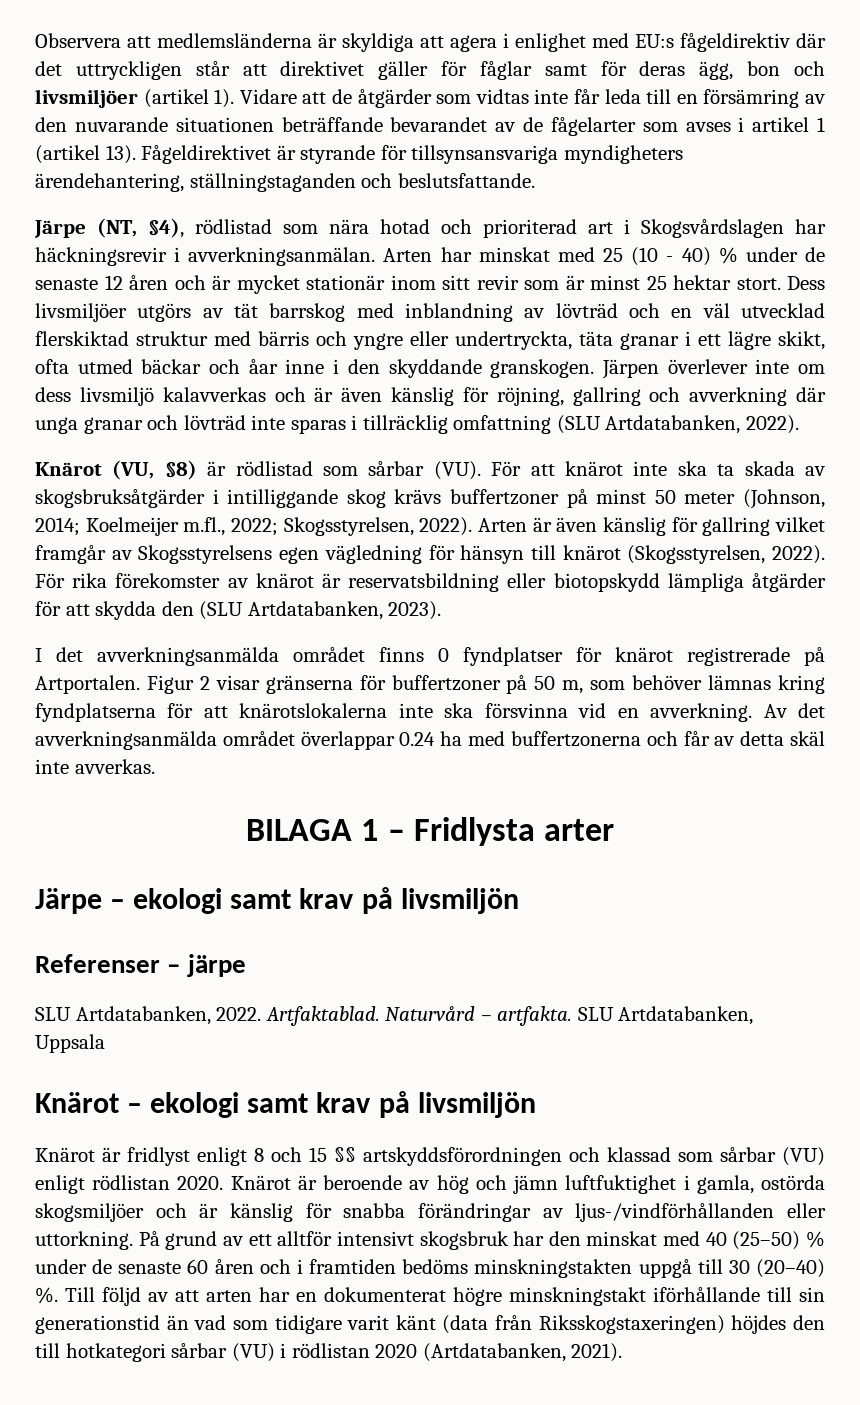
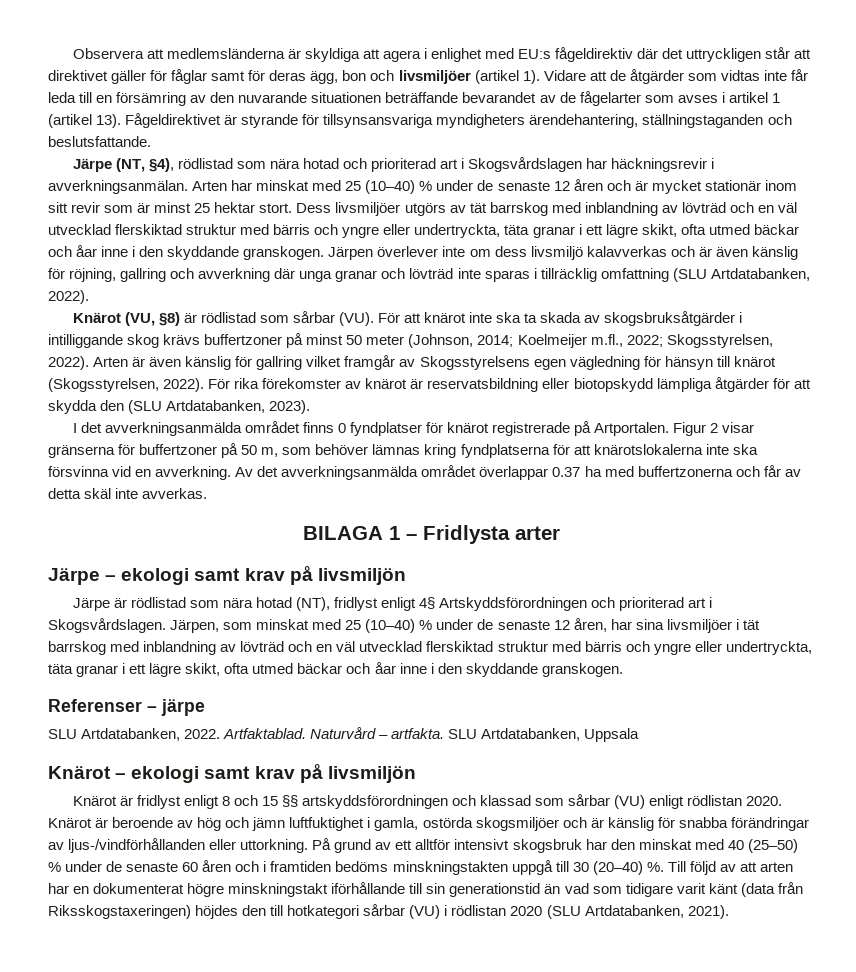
- Arten har minskat med 25 (10 - 40) % under de senaste 12 åren och är mycket stationär inom sitt revir som är minst 25 hektar stort.
+ Arten har minskat med 25 (10–40) % under de senaste 12 åren och är mycket stationär inom sitt revir som är minst 25 hektar stort.
- Av det avverkningsanmälda området överlappar 0.24 ha med buffertzonerna och får av detta skäl inte avverkas.
+ Av det avverkningsanmälda området överlappar 0.37 ha med buffertzonerna och får av detta skäl inte avverkas.
+ Järpe är rödlistad som nära hotad (NT), fridlyst enligt 4§ Artskyddsförordningen och prioriterad art i Skogsvårdslagen. Järpen, som minskat med 25 (10–40) % under de senaste 12 åren, har sina livsmiljöer i tät barrskog med inblandning av lövträd och en väl utvecklad flerskiktad struktur med bärris och yngre eller undertryckta, täta granar i ett lägre skikt, ofta utmed bäckar och åar inne i den skyddande granskogen.
- Till följd av att arten har en dokumenterat högre minskningstakt iförhållande till sin generationstid än vad som tidigare varit känt (data från Riksskogstaxeringen) höjdes den till hotkategori sårbar (VU) i rödlistan 2020 (Artdatabanken, 2021).
+ Till följd av att arten har en dokumenterat högre minskningstakt iförhållande till sin generationstid än vad som tidigare varit känt (data från Riksskogstaxeringen) höjdes den till hotkategori sårbar (VU) i rödlistan 2020 (SLU Artdatabanken, 2021).

